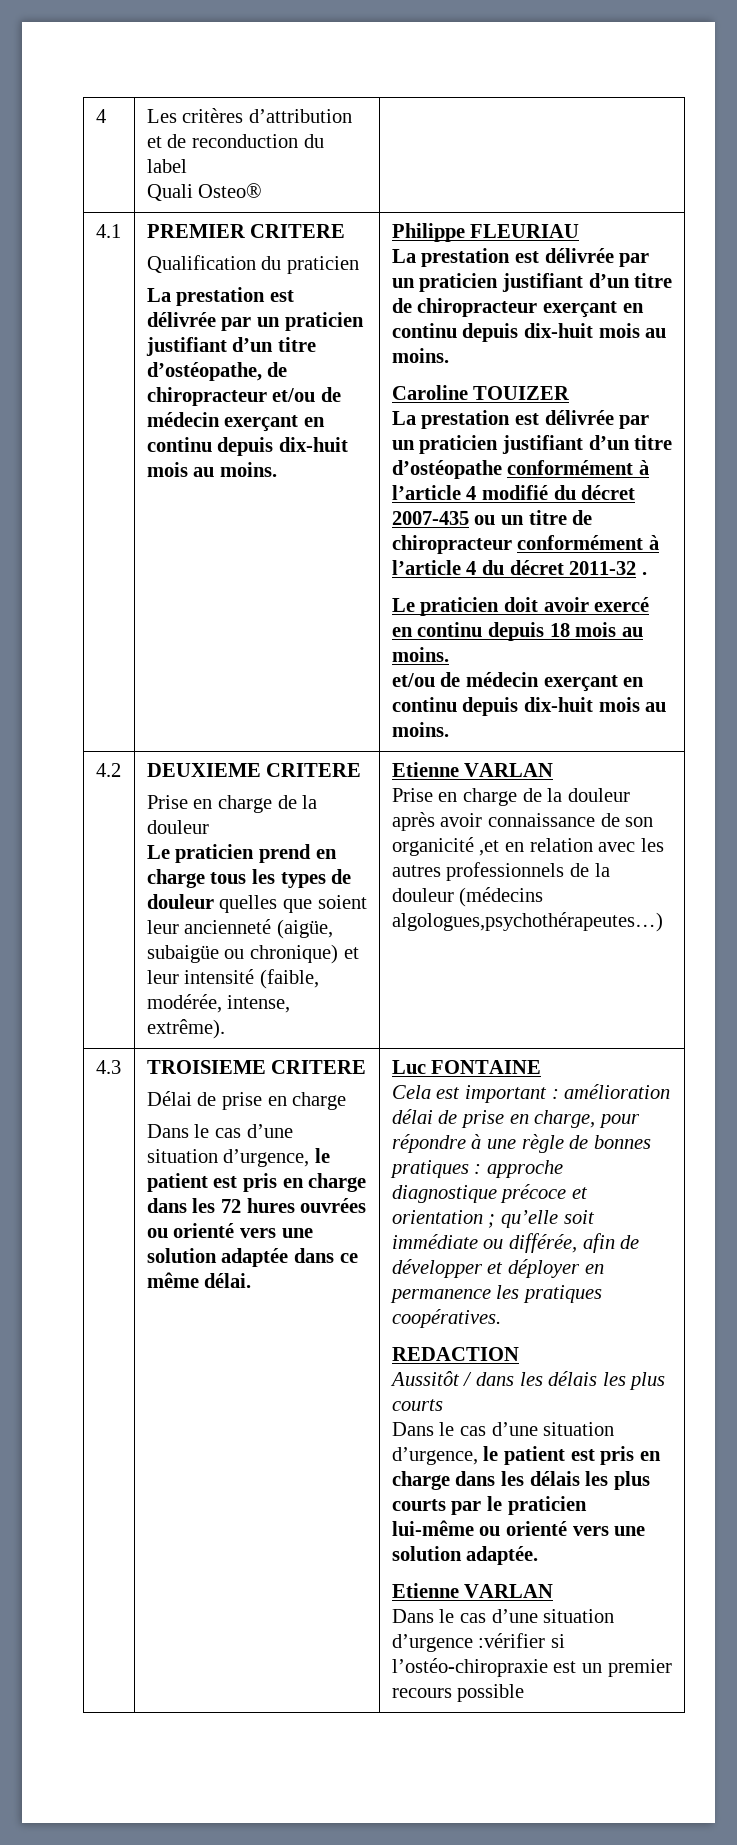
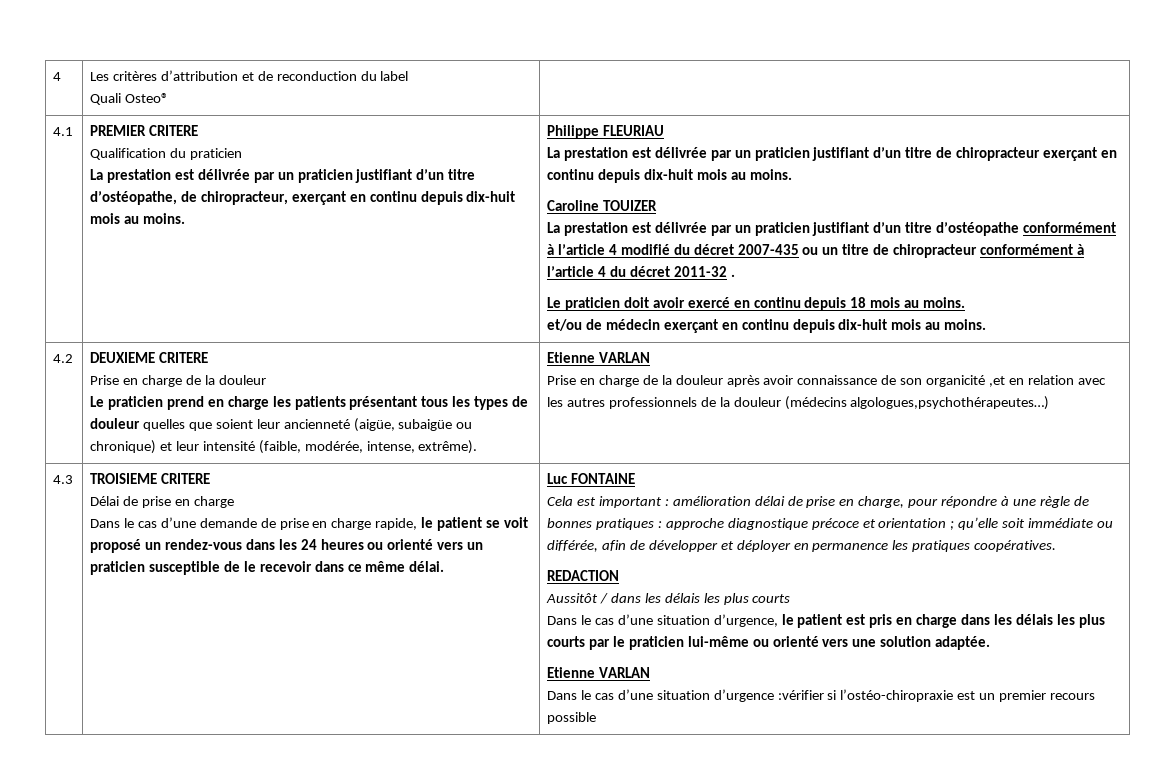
- La prestation est délivrée par un praticien justifiant d’un titre d’ostéopathe, de chiropracteur et/ou de médecin exerçant en continu depuis dix-huit mois au moins.
+ La prestation est délivrée par un praticien justifiant d’un titre d’ostéopathe, de chiropracteur, exerçant en continu depuis dix-huit mois au moins.
- Le praticien prend en charge tous les types de douleur quelles que soient leur ancienneté (aigüe, subaigüe ou chronique) et leur intensité (faible, modérée, intense, extrême).
+ Le praticien prend en charge les patients présentant tous les types de douleur quelles que soient leur ancienneté (aigüe, subaigüe ou chronique) et leur intensité (faible, modérée, intense, extrême).
- Dans le cas d’une situation d’urgence, le patient est pris en charge dans les 72 hures ouvrées ou orienté vers une solution adaptée dans ce même délai.
+ Dans le cas d’une demande de prise en charge rapide, le patient se voit proposé un rendez-vous dans les 24 heures ou orienté vers un praticien susceptible de le recevoir dans ce même délai.

